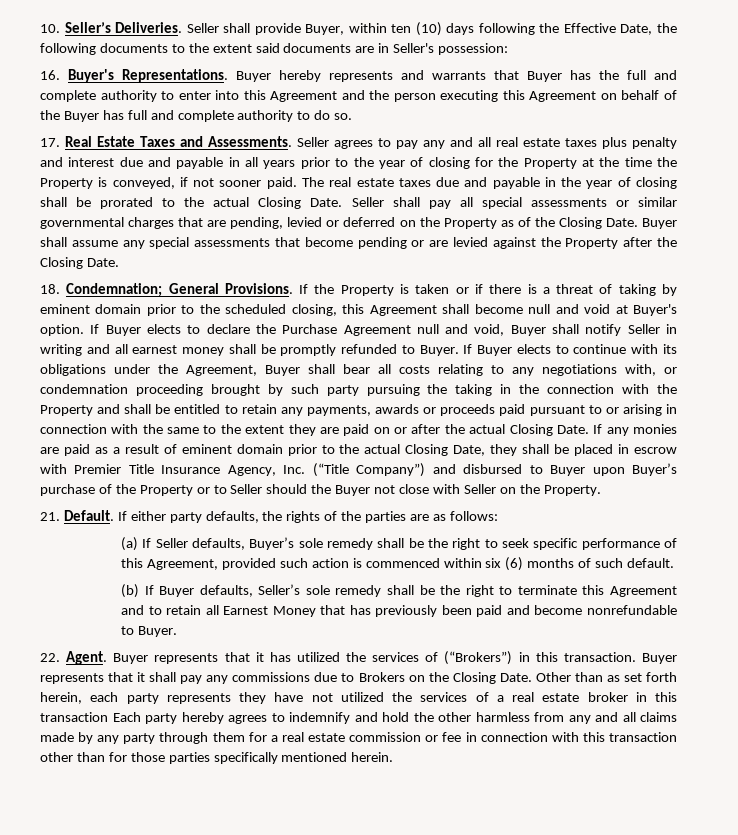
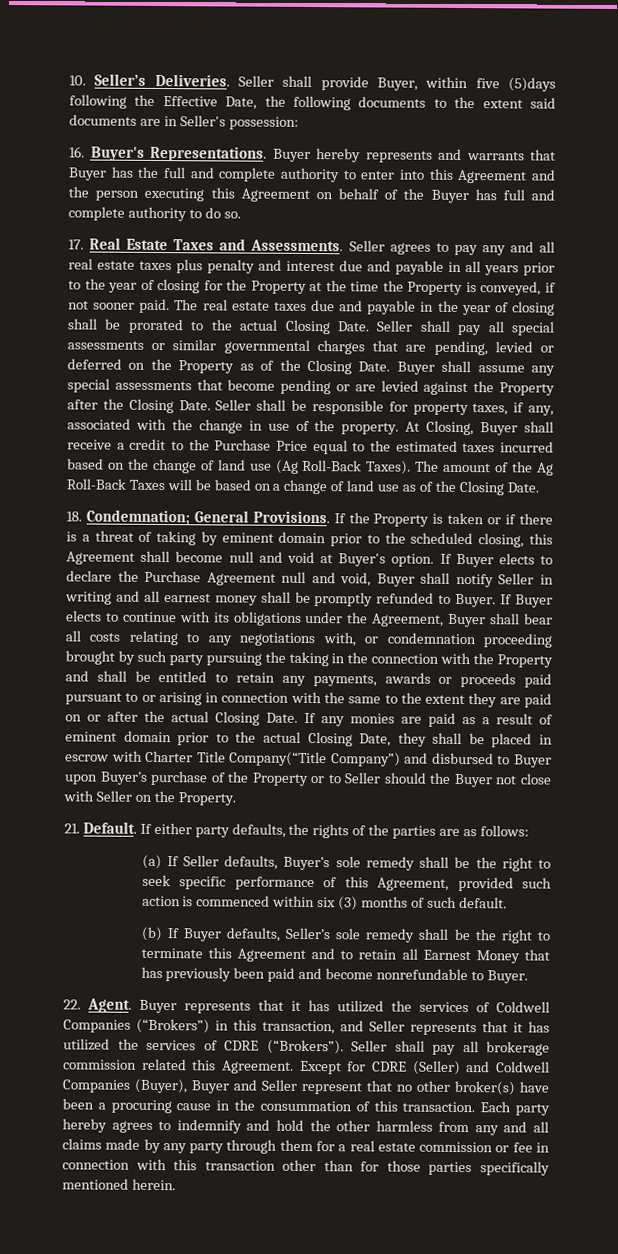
- Seller shall provide Buyer, within ten (10) days following the Effective Date, the following documents to the extent said documents are in Seller's possession:
+ Seller shall provide Buyer, within five (5)days following the Effective Date, the following documents to the extent said documents are in Seller's possession:
+ Seller shall be responsible for property taxes, if any, associated with the change in use of the property. At Closing, Buyer shall receive a credit to the Purchase Price equal to the estimated taxes incurred based on the change of land use (Ag Roll-Back Taxes). The amount of the Ag Roll-Back Taxes will be based on a change of land use as of the Closing Date.
- If any monies are paid as a result of eminent domain prior to the actual Closing Date, they shall be placed in escrow with Premier Title Insurance Agency, Inc. (“Title Company”) and disbursed to Buyer upon Buyer’s purchase of the Property or to Seller should the Buyer not close with Seller on the Property.
+ If any monies are paid as a result of eminent domain prior to the actual Closing Date, they shall be placed in escrow with Charter Title Company(“Title Company”) and disbursed to Buyer upon Buyer’s purchase of the Property or to Seller should the Buyer not close with Seller on the Property.
- (a) If Seller defaults, Buyer’s sole remedy shall be the right to seek specific performance of this Agreement, provided such action is commenced within six (6) months of such default.
+ (a) If Seller defaults, Buyer’s sole remedy shall be the right to seek specific performance of this Agreement, provided such action is commenced within six (3) months of such default.
- Buyer represents that it has utilized the services of (“Brokers”) in this transaction. Buyer represents that it shall pay any commissions due to Brokers on the Closing Date. Other than as set forth herein, each party represents they have not utilized the services of a real estate broker in this transaction Each party hereby agrees to indemnify and hold the other harmless from any and all claims made by any party through them for a real estate commission or fee in connection with this transaction other than for those parties specifically mentioned herein.
+ Buyer represents that it has utilized the services of Coldwell Companies (“Brokers”) in this transaction, and Seller represents that it has utilized the services of CDRE (“Brokers”). Seller shall pay all brokerage commission related this Agreement. Except for CDRE (Seller) and Coldwell Companies (Buyer), Buyer and Seller represent that no other broker(s) have been a procuring cause in the consummation of this transaction. Each party hereby agrees to indemnify and hold the other harmless from any and all claims made by any party through them for a real estate commission or fee in connection with this transaction other than for those parties specifically mentioned herein.

